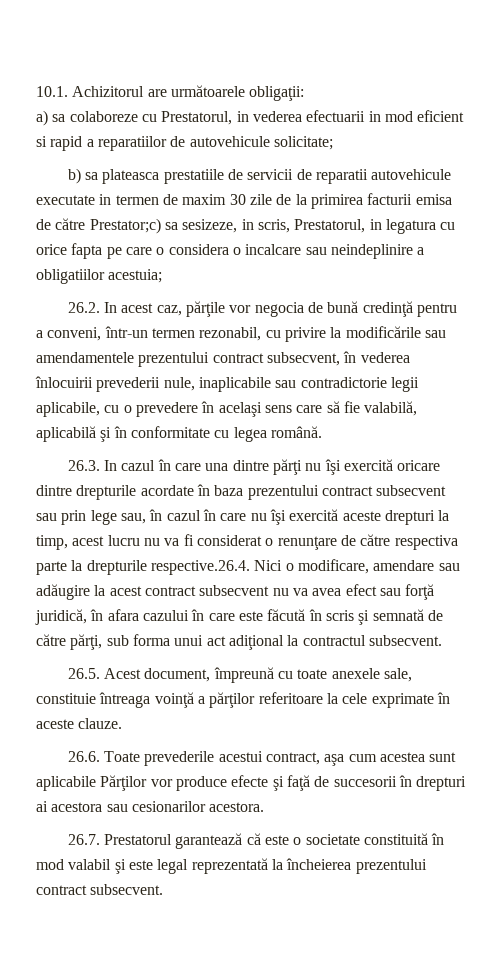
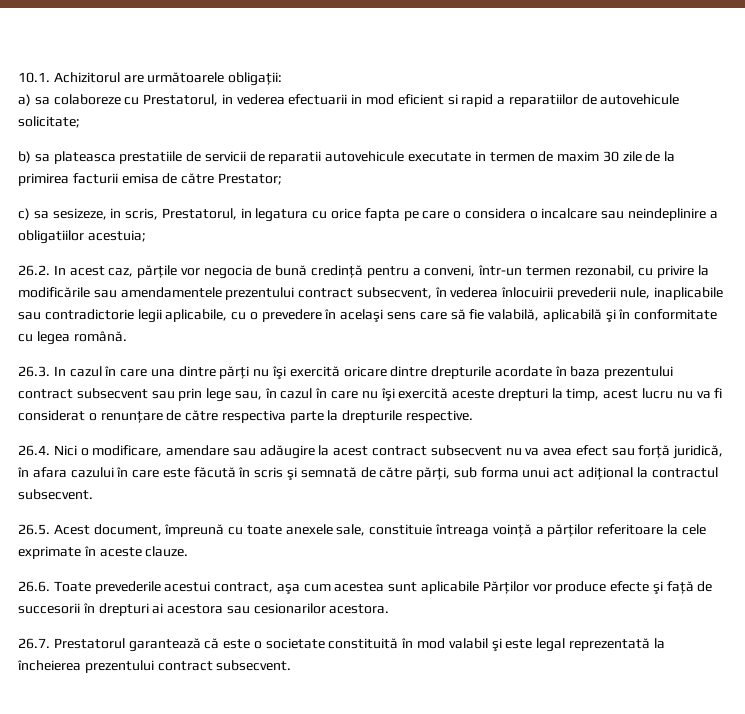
- b) sa plateasca prestatiile de servicii de reparatii autovehicule executate in termen de maxim 30 zile de la primirea facturii emisa de către Prestator;c) sa sesizeze, in scris, Prestatorul, in legatura cu orice fapta pe care o considera o incalcare sau neindeplinire a obligatiilor acestuia;
+ b) sa plateasca prestatiile de servicii de reparatii autovehicule executate in termen de maxim 30 zile de la primirea facturii emisa de către Prestator;
+ c) sa sesizeze, in scris, Prestatorul, in legatura cu orice fapta pe care o considera o incalcare sau neindeplinire a obligatiilor acestuia;
- 26.3. In cazul în care una dintre părţi nu îşi exercită oricare dintre drepturile acordate în baza prezentului contract subsecvent sau prin lege sau, în cazul în care nu îşi exercită aceste drepturi la timp, acest lucru nu va fi considerat o renunţare de către respectiva parte la drepturile respective.26.4. Nici o modificare, amendare sau adăugire la acest contract subsecvent nu va avea efect sau forţă juridică, în afara cazului în care este făcută în scris şi semnată de către părţi, sub forma unui act adiţional la contractul subsecvent.
+ 26.3. In cazul în care una dintre părţi nu îşi exercită oricare dintre drepturile acordate în baza prezentului contract subsecvent sau prin lege sau, în cazul în care nu îşi exercită aceste drepturi la timp, acest lucru nu va fi considerat o renunţare de către respectiva parte la drepturile respective.
+ 26.4. Nici o modificare, amendare sau adăugire la acest contract subsecvent nu va avea efect sau forţă juridică, în afara cazului în care este făcută în scris şi semnată de către părţi, sub forma unui act adiţional la contractul subsecvent.

